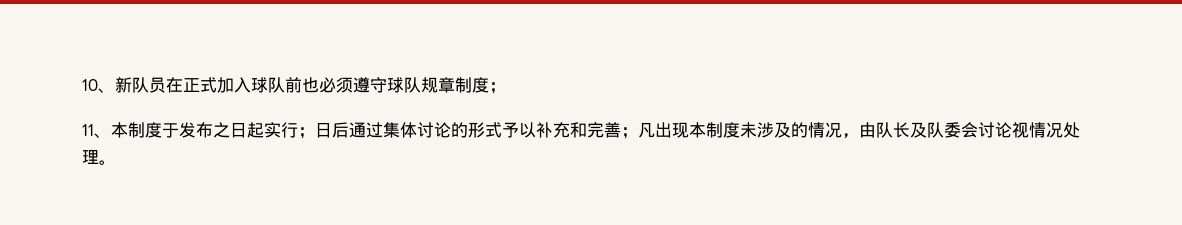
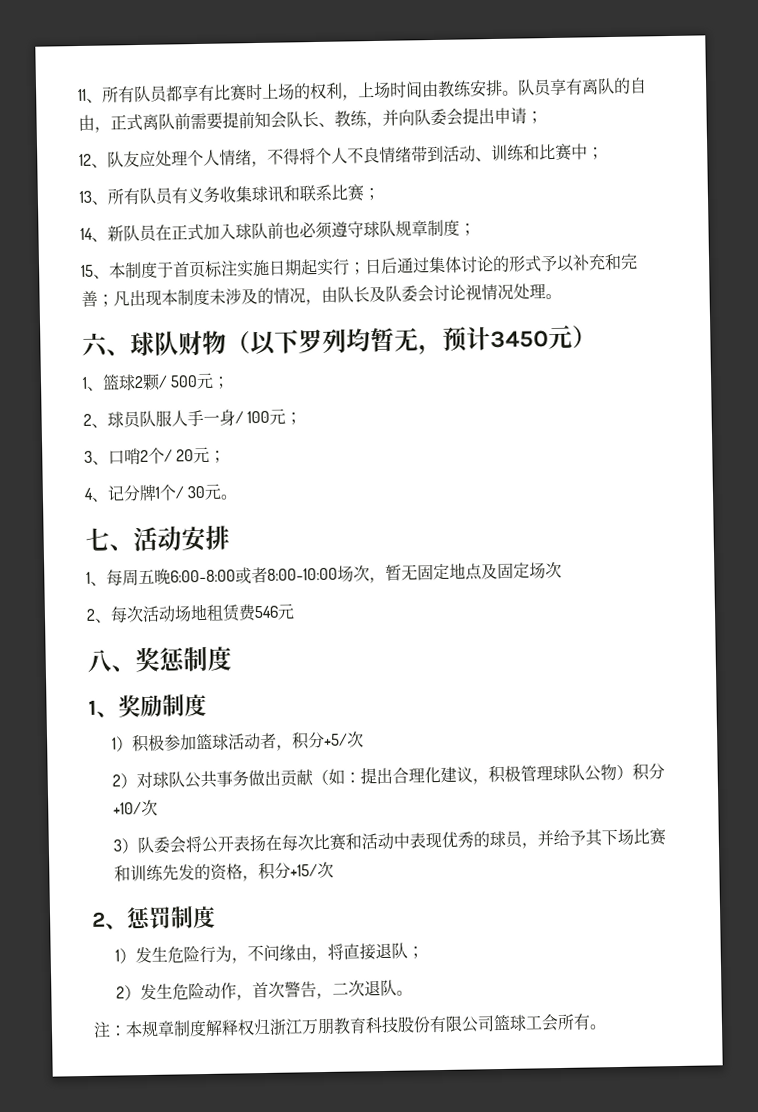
- 10、新队员在正式加入球队前也必须遵守球队规章制度；
+ 11、所有队员都享有比赛时上场的权利，上场时间由教练安排。队员享有离队的自由，正式离队前需要提前知会队长、教练，并向队委会提出申请；
+ 12、队友应处理个人情绪，不得将个人不良情绪带到活动、训练和比赛中；
+ 13、所有队员有义务收集球讯和联系比赛；
+ 14、新队员在正式加入球队前也必须遵守球队规章制度；
- 11、本制度于发布之日起实行；日后通过集体讨论的形式予以补充和完善；凡出现本制度未涉及的情况，由队长及队委会讨论视情况处理。
+ 15、本制度于首页标注实施日期起实行；日后通过集体讨论的形式予以补充和完善；凡出现本制度未涉及的情况，由队长及队委会讨论视情况处理。
+ 六、球队财物（以下罗列均暂无，预计3450元）
+ 1、篮球2颗/ 500元；
+ 2、球员队服人手一身/ 100元；
+ 3、口哨2个/ 20元；
+ 4、记分牌1个/ 30元。
+ 七、活动安排
+ 1、每周五晚6:00-8:00或者8:00-10:00场次，暂无固定地点及固定场次
+ 2、每次活动场地租赁费546元
+ 八、奖惩制度
+ 1、奖励制度
+ 1）积极参加篮球活动者，积分+5/次
+ 2）对球队公共事务做出贡献（如：提出合理化建议，积极管理球队公物）积分+10/次
+ 3）队委会将公开表扬在每次比赛和活动中表现优秀的球员，并给予其下场比赛和训练先发的资格，积分+15/次
+ 2、惩罚制度
+ 1）发生危险行为，不问缘由，将直接退队；
+ 2）发生危险动作，首次警告，二次退队。
+ 注：本规章制度解释权归浙江万朋教育科技股份有限公司篮球工会所有。

